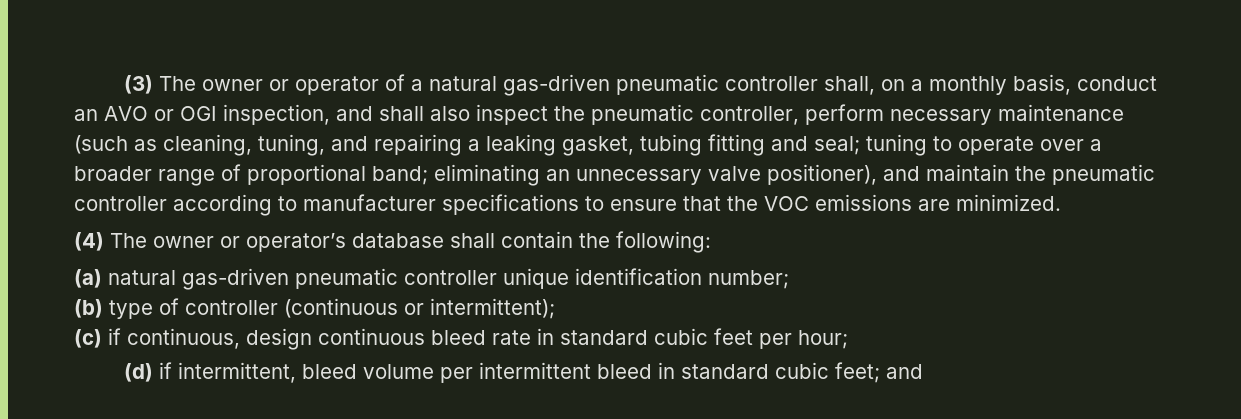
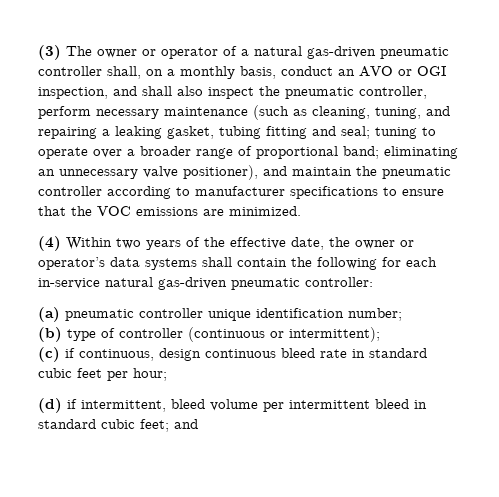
- (4) The owner or operator’s database shall contain the following:
+ (4) Within two years of the effective date, the owner or operator’s data systems shall contain the following for each in-service natural gas-driven pneumatic controller:
- (a) natural gas-driven pneumatic controller unique identification number;
+ (a) pneumatic controller unique identification number;

